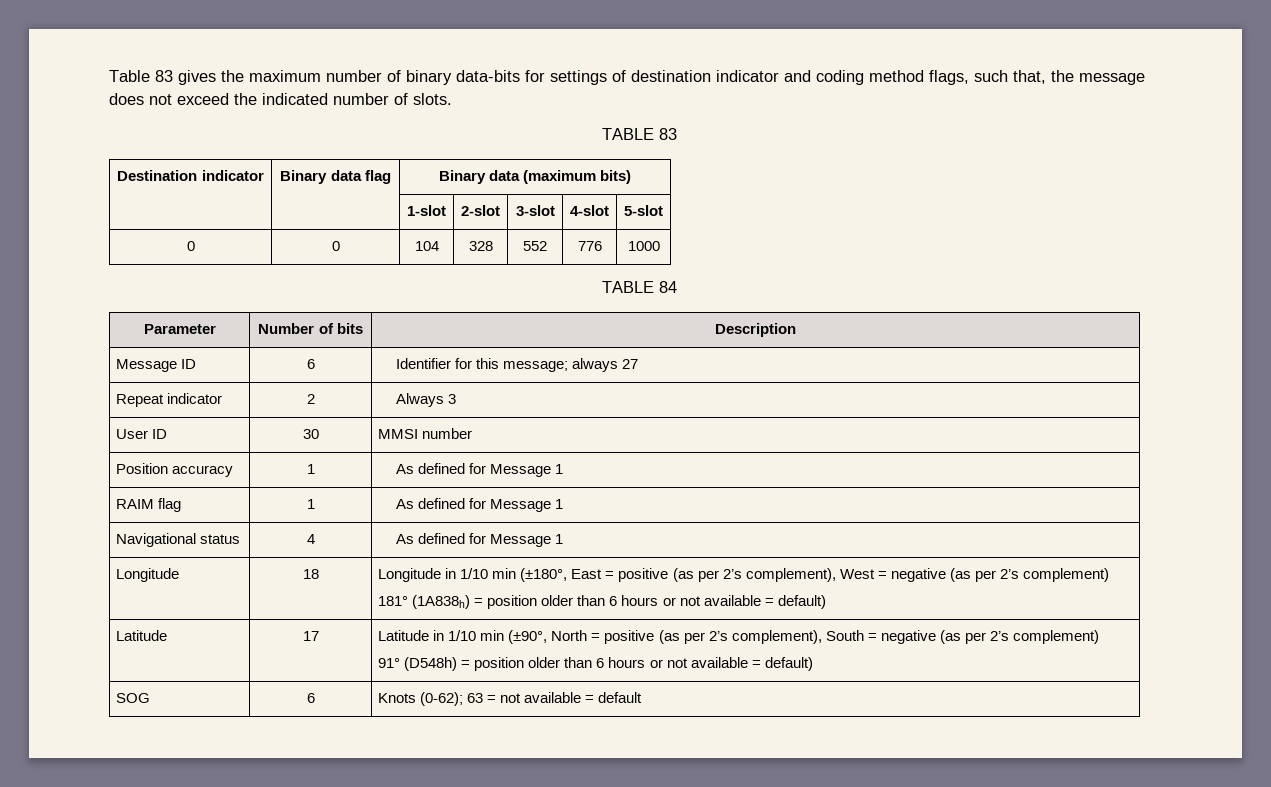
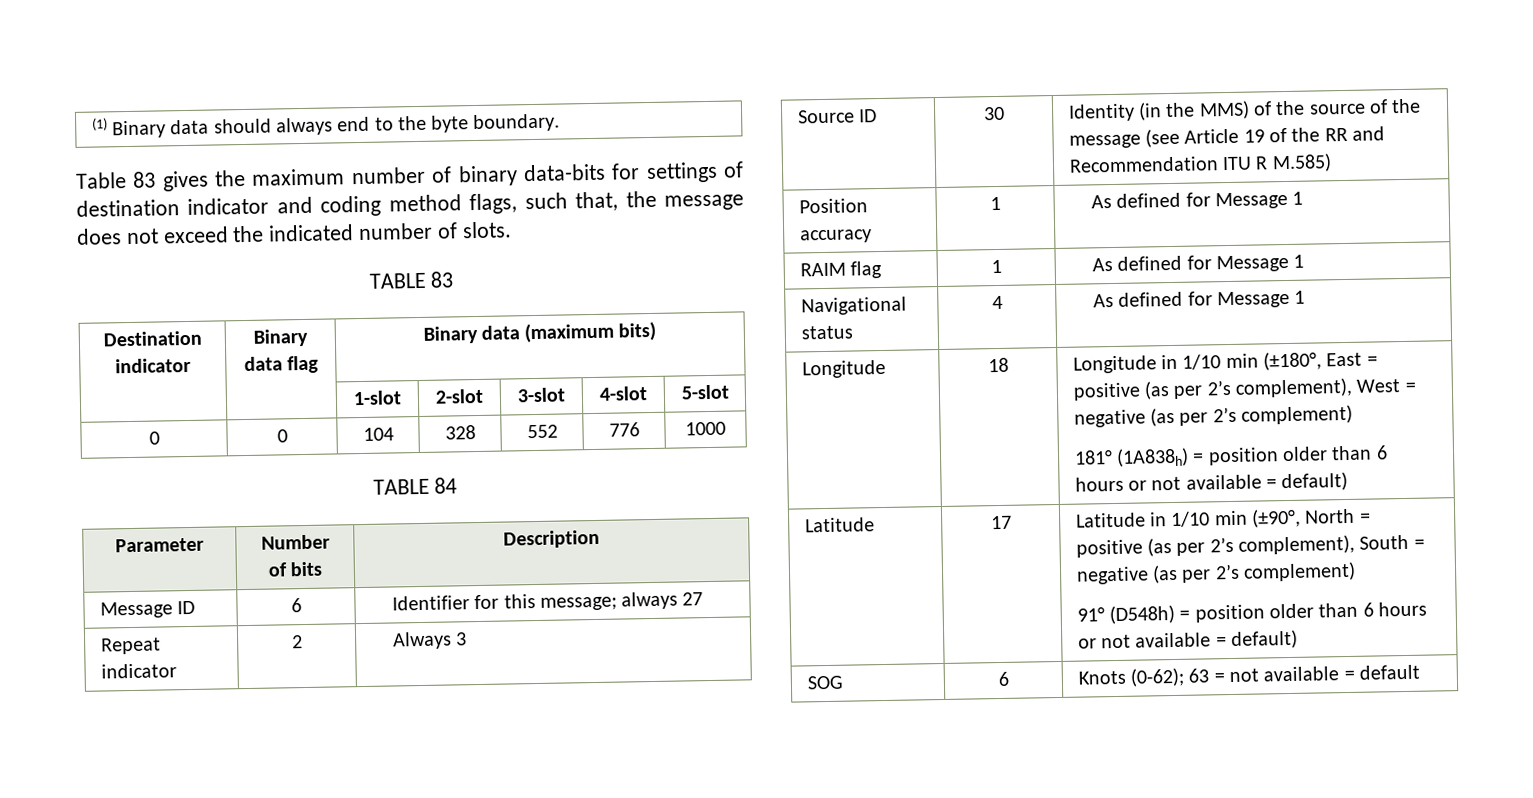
+ (1) Binary data should always end to the byte boundary.
- User ID | 30 | MMSI number
+ Source ID | 30 | Identity (in the MMS) of the source of the message (see Article 19 of the RR and Recommendation ITU R M.585)

